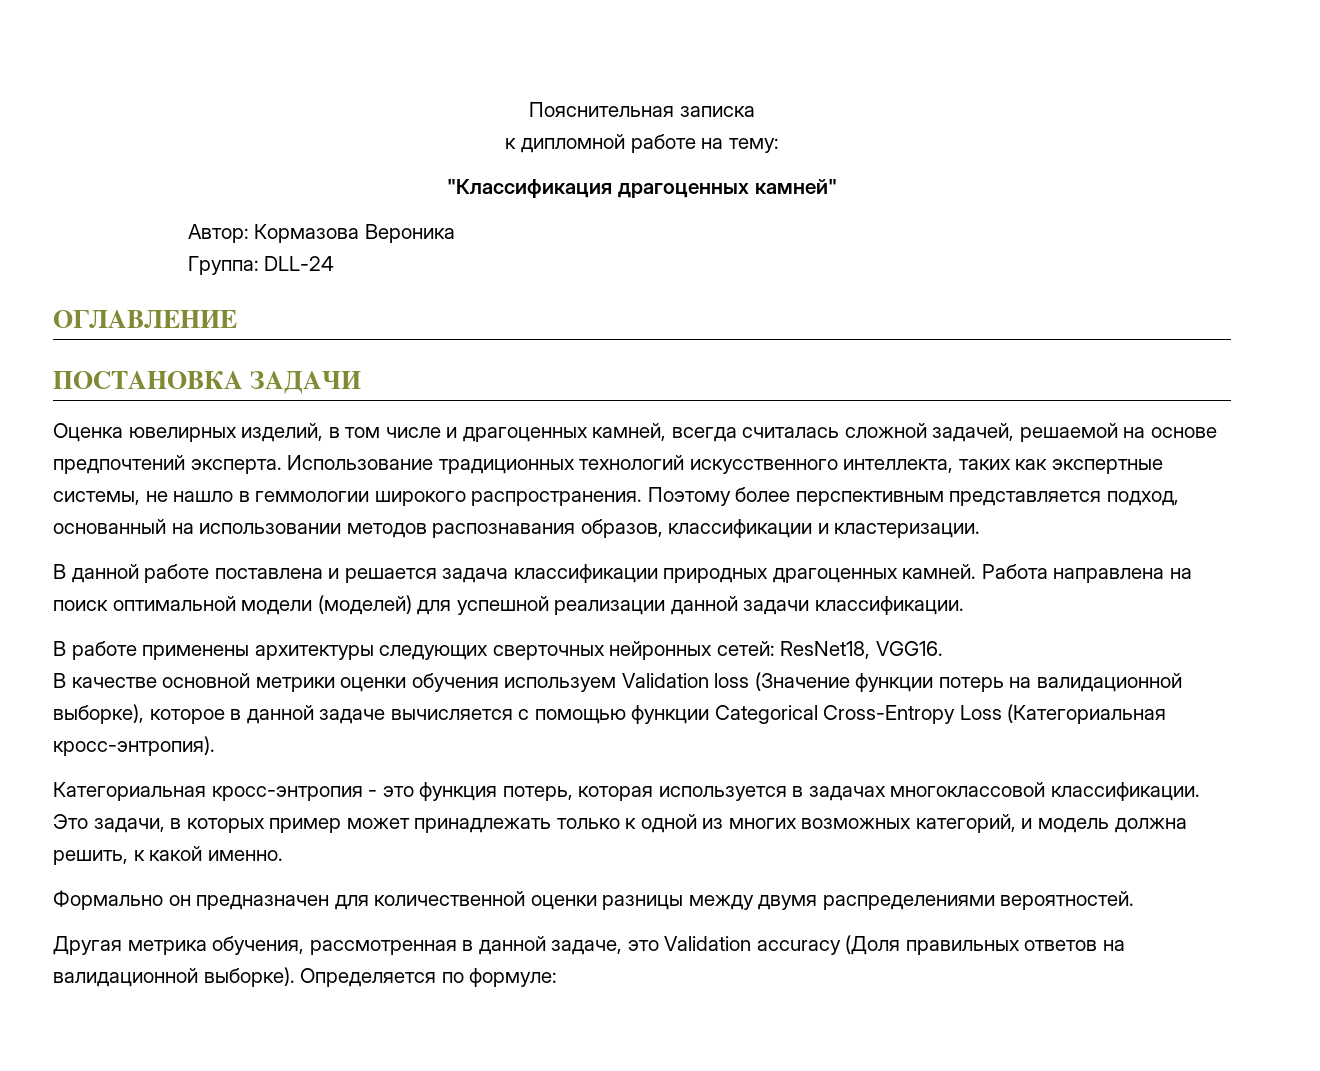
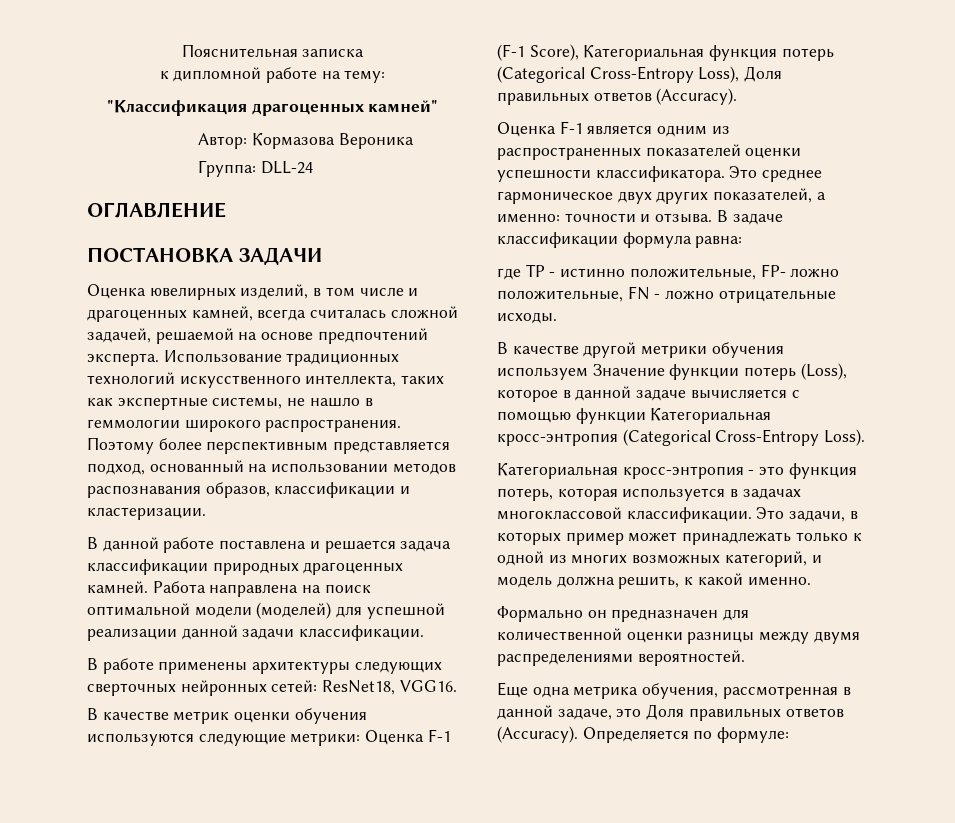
- В качестве основной метрики оценки обучения используем Validation loss (Значение функции потерь на валидационной выборке), которое в данной задаче вычисляется с помощью функции Categorical Cross-Entropy Loss (Категориальная кросс-энтропия).
+ В качестве метрик оценки обучения используются следующие метрики: Оценка F-1 (F-1 Score), Категориальная функция потерь (Categorical Cross-Entropy Loss), Доля правильных ответов (Accuracy).
+ Оценка F-1 является одним из распространенных показателей оценки успешности классификатора. Это среднее гармоническое двух других показателей, а именно: точности и отзыва. В задаче классификации формула равна:
+ где TP - истинно положительные, FP- ложно положительные, FN - ложно отрицательные исходы.
+ В качестве другой метрики обучения используем Значение функции потерь (Loss), которое в данной задаче вычисляется с помощью функции Категориальная кросс-энтропия (Categorical Cross-Entropy Loss).
- Другая метрика обучения, рассмотренная в данной задаче, это Validation accuracy (Доля правильных ответов на валидационной выборке).
+ Еще одна метрика обучения, рассмотренная в данной задаче, это Доля правильных ответов (Accuracy).

